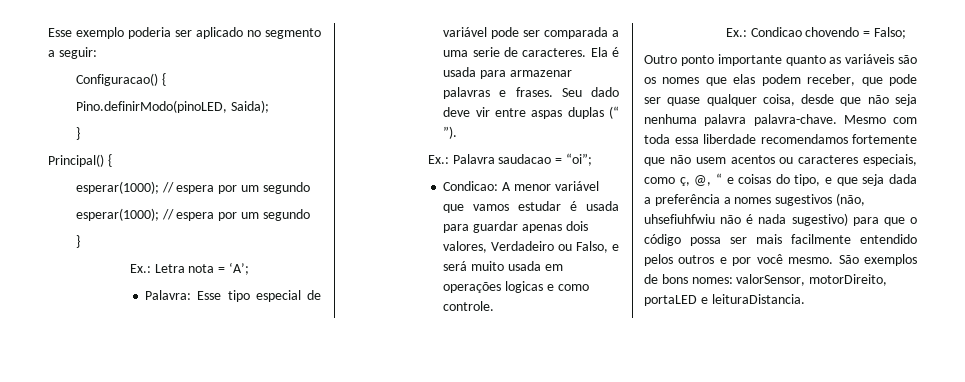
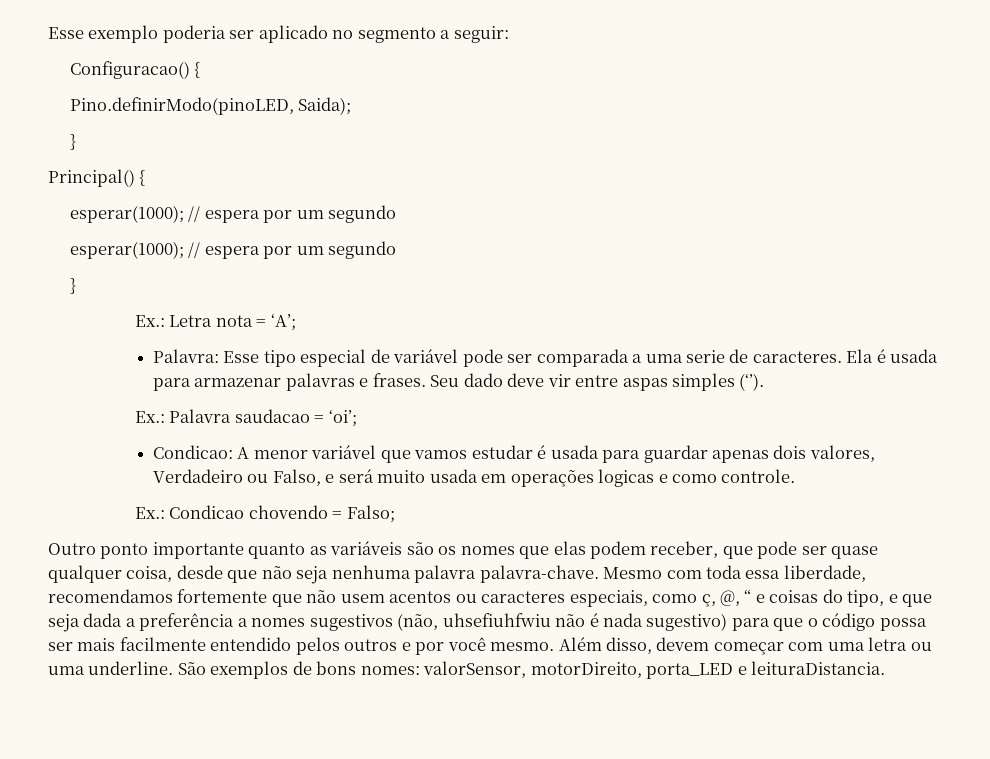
- Seu dado deve vir entre aspas duplas (“ ”).
+ Seu dado deve vir entre aspas simples (‘’).
- Ex.: Palavra saudacao = “oi”;
+ Ex.: Palavra saudacao = ‘oi’;
- Mesmo com toda essa liberdade recomendamos fortemente que não usem acentos ou caracteres especiais, como ç, @, “ e coisas do tipo, e que seja dada a preferência a nomes sugestivos (não, uhsefiuhfwiu não é nada sugestivo) para que o código possa ser mais facilmente entendido pelos outros e por você mesmo.
+ Mesmo com toda essa liberdade, recomendamos fortemente que não usem acentos ou caracteres especiais, como ç, @, “ e coisas do tipo, e que seja dada a preferência a nomes sugestivos (não, uhsefiuhfwiu não é nada sugestivo) para que o código possa ser mais facilmente entendido pelos outros e por você mesmo.
+ Além disso, devem começar com uma letra ou uma underline.
- São exemplos de bons nomes: valorSensor, motorDireito, portaLED e leituraDistancia.
+ São exemplos de bons nomes: valorSensor, motorDireito, porta_LED e leituraDistancia.

